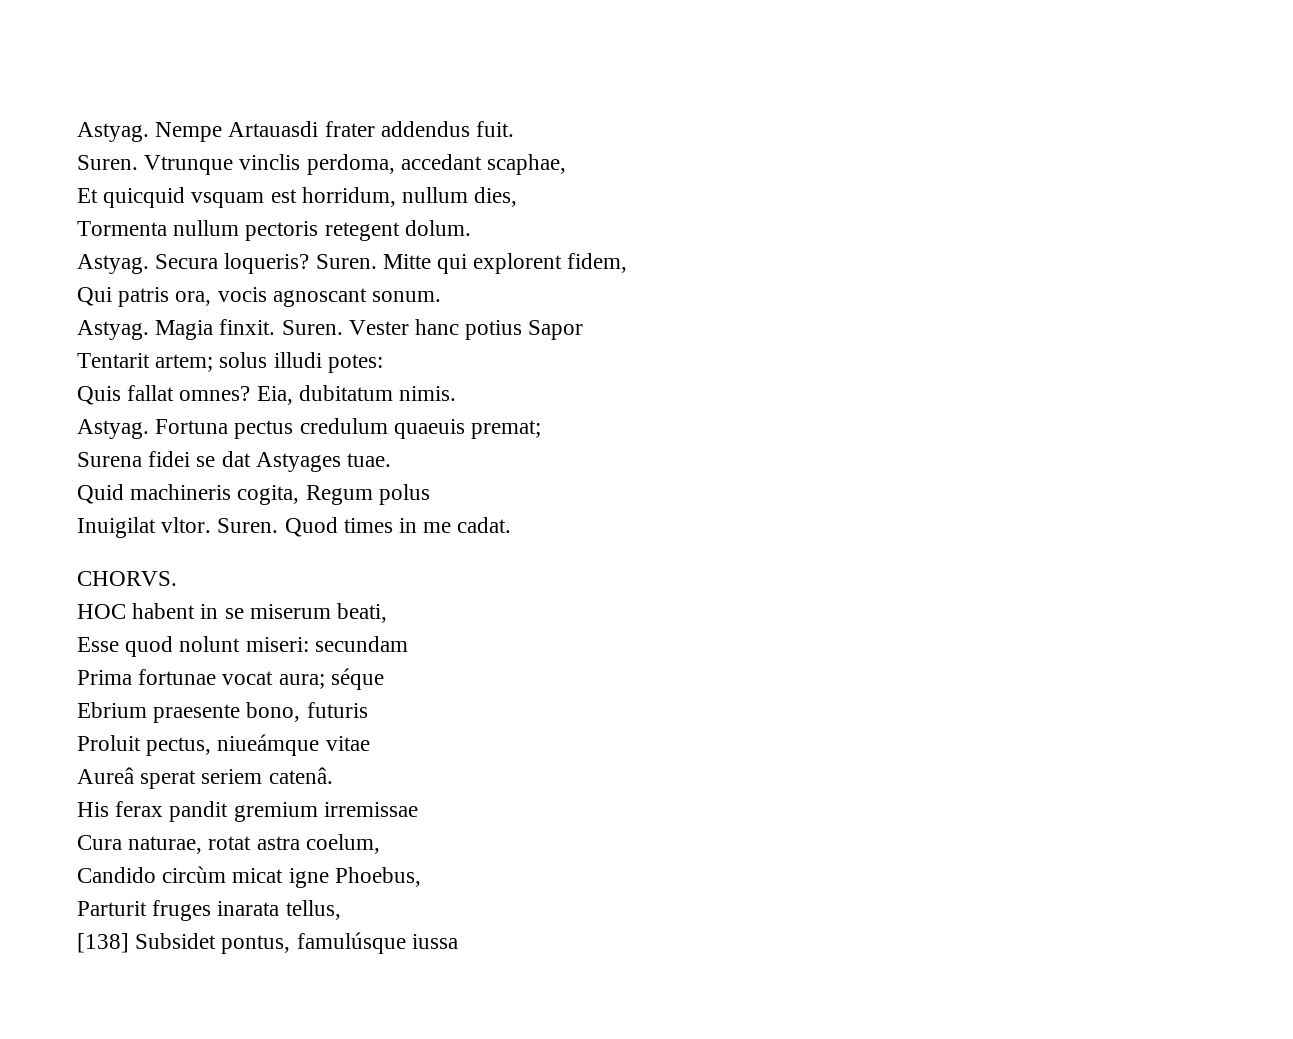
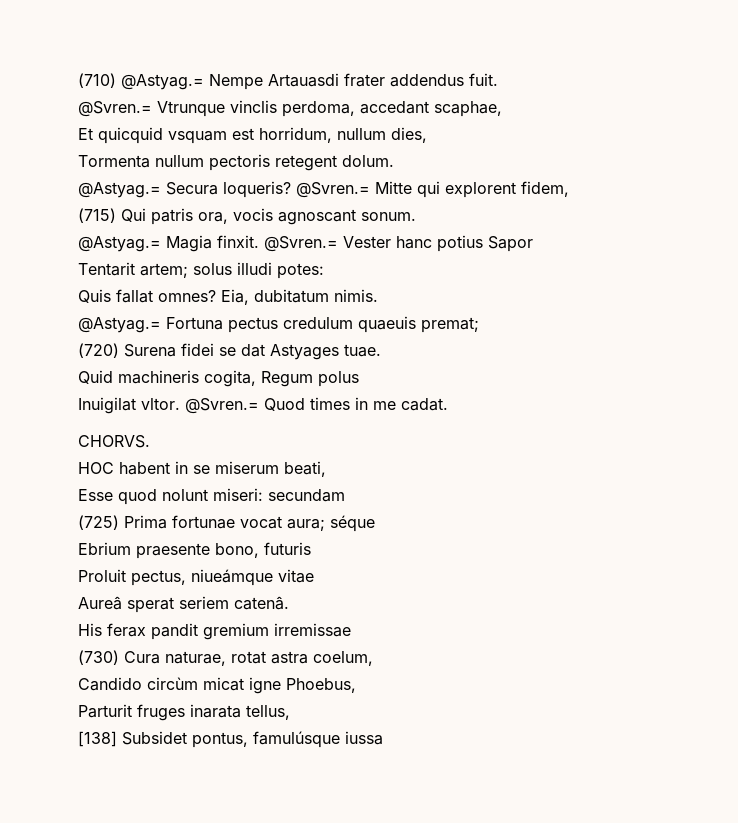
- Astyag. Nempe Artauasdi frater addendus fuit.
+ (710) @Astyag.= Nempe Artauasdi frater addendus fuit.
- Suren. Vtrunque vinclis perdoma, accedant scaphae,
+ @Svren.= Vtrunque vinclis perdoma, accedant scaphae,
- Astyag. Secura loqueris?
+ @Astyag.= Secura loqueris?
- Suren. Mitte qui explorent fidem,
+ @Svren.= Mitte qui explorent fidem,
- Qui patris ora, vocis agnoscant sonum.
+ (715) Qui patris ora, vocis agnoscant sonum.
- Astyag. Magia finxit.
+ @Astyag.= Magia finxit.
- Suren. Vester hanc potius Sapor
+ @Svren.= Vester hanc potius Sapor
- Astyag. Fortuna pectus credulum quaeuis premat;
+ @Astyag.= Fortuna pectus credulum quaeuis premat;
- Surena fidei se dat Astyages tuae.
+ (720) Surena fidei se dat Astyages tuae.
- Suren. Quod times in me cadat.
+ @Svren.= Quod times in me cadat.
- Prima fortunae vocat aura; séque
+ (725) Prima fortunae vocat aura; séque
- Cura naturae, rotat astra coelum,
+ (730) Cura naturae, rotat astra coelum,

